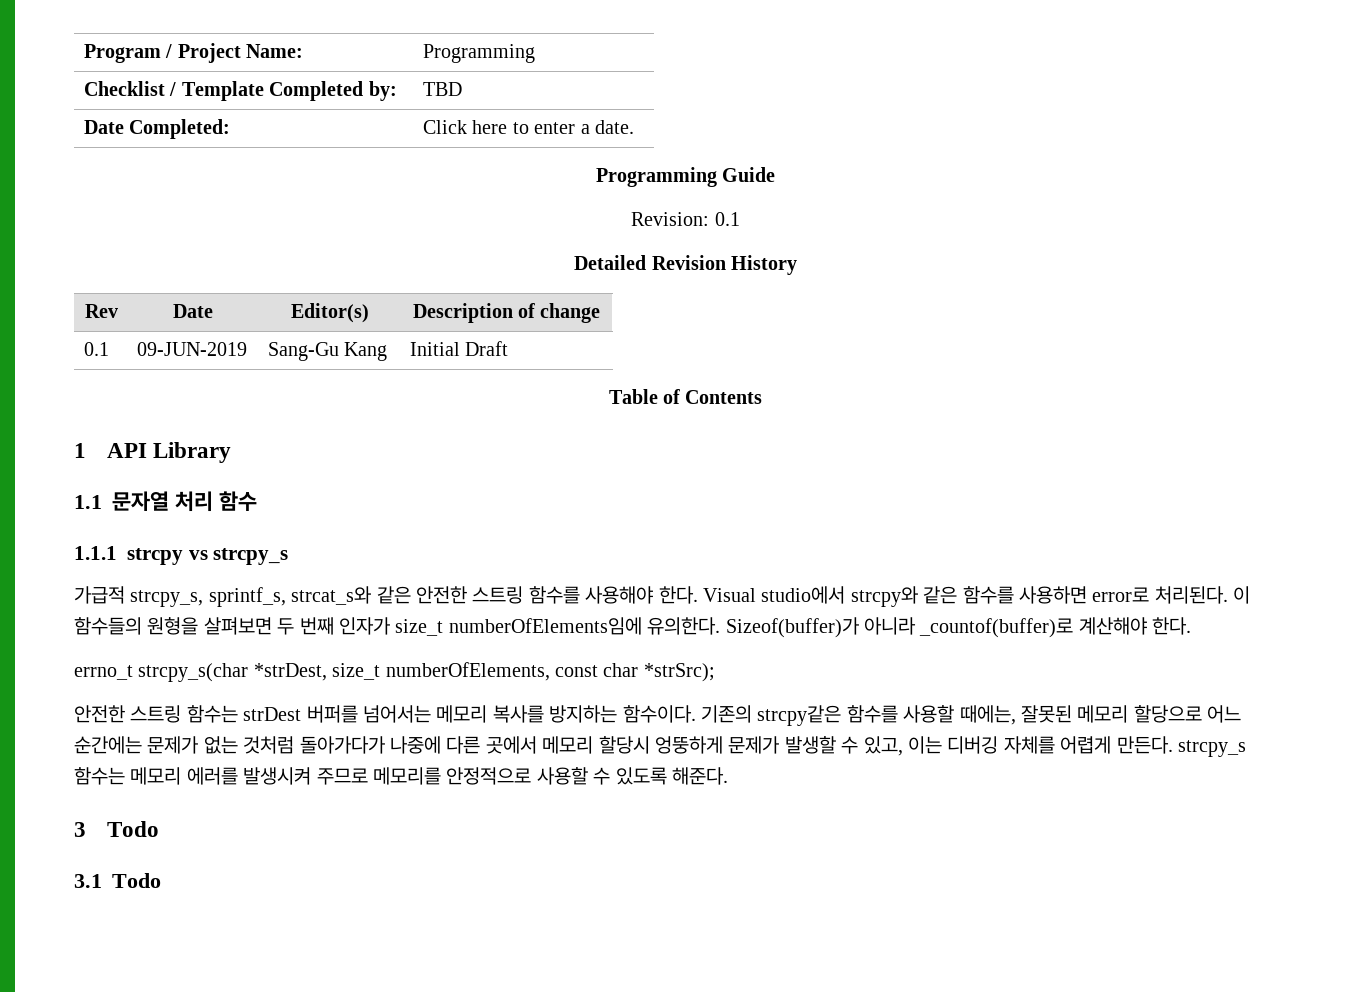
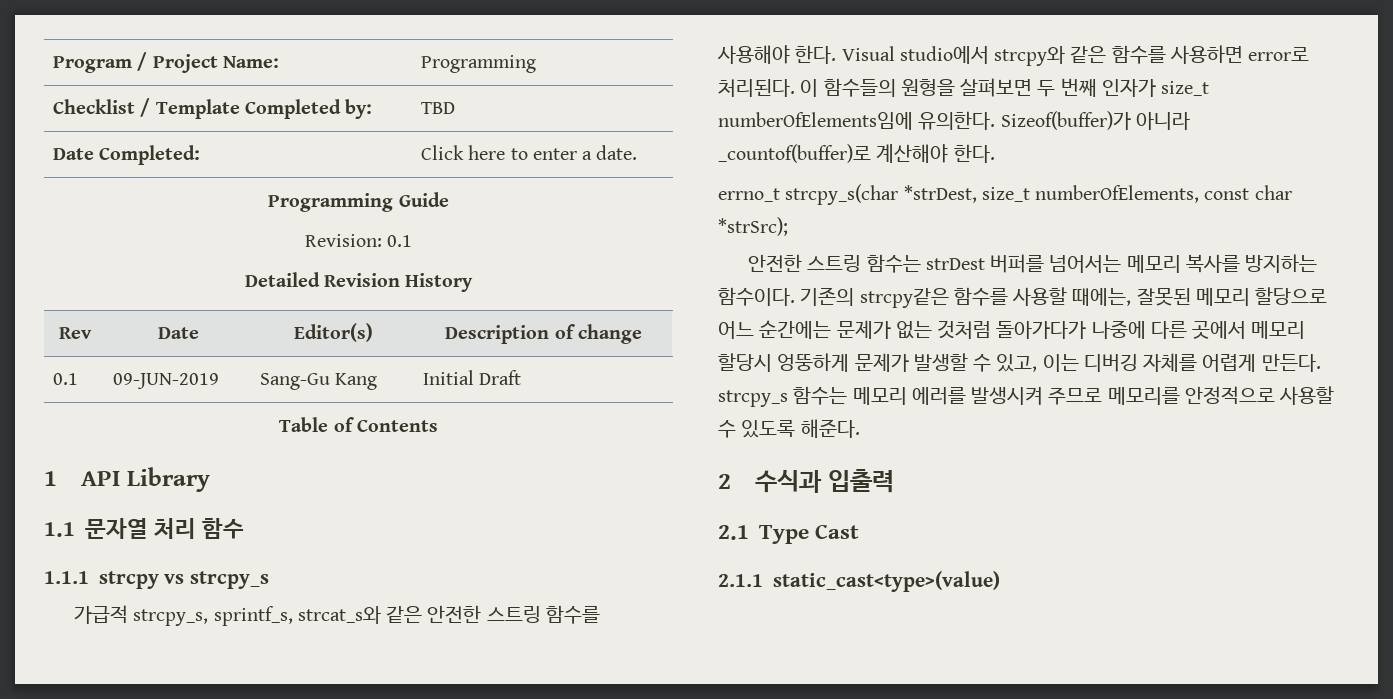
- 3 Todo
- 3.1 Todo
+ 2 수식과 입출력
+ 2.1 Type Cast
+ 2.1.1 static_cast<type>(value)

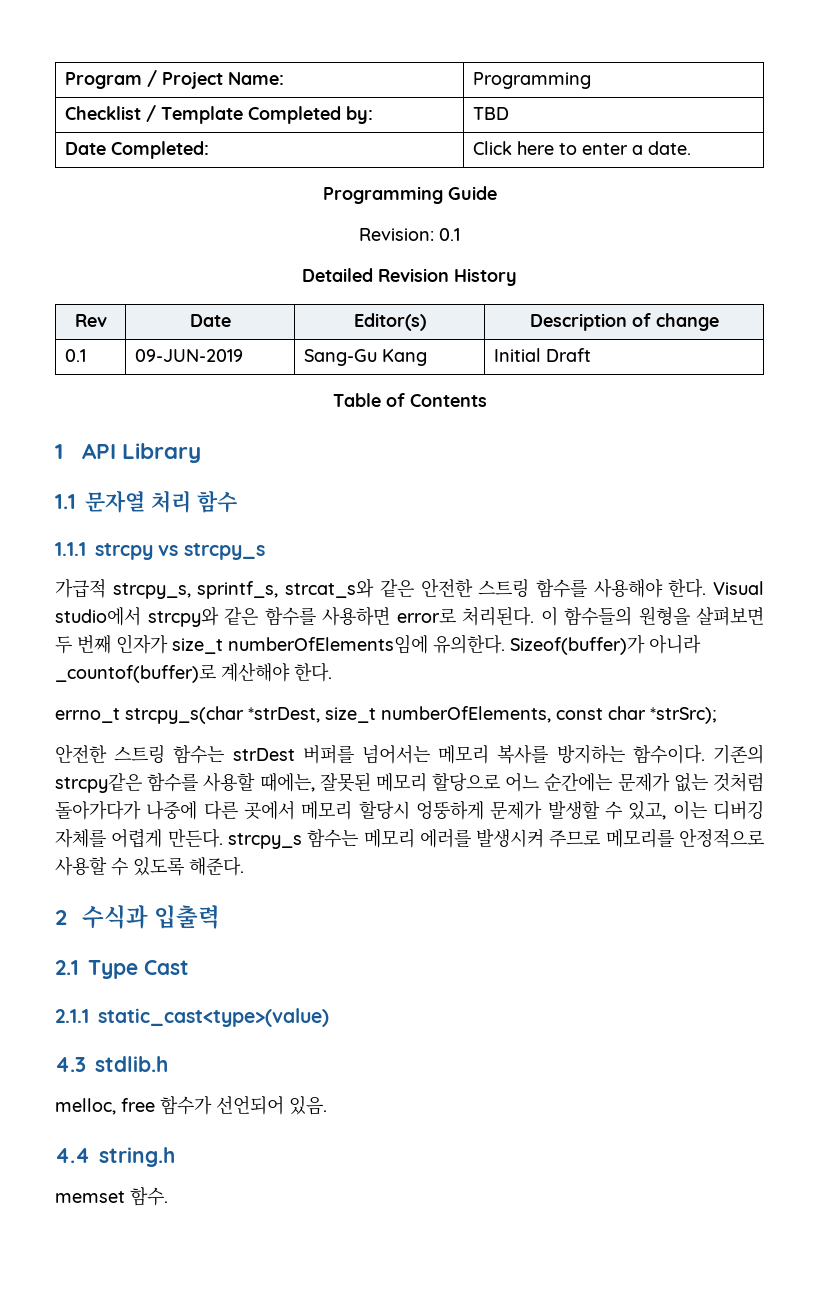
+ 4.3 stdlib.h
+ melloc, free 함수가 선언되어 있음.
+ 4.4 string.h
+ memset 함수.

